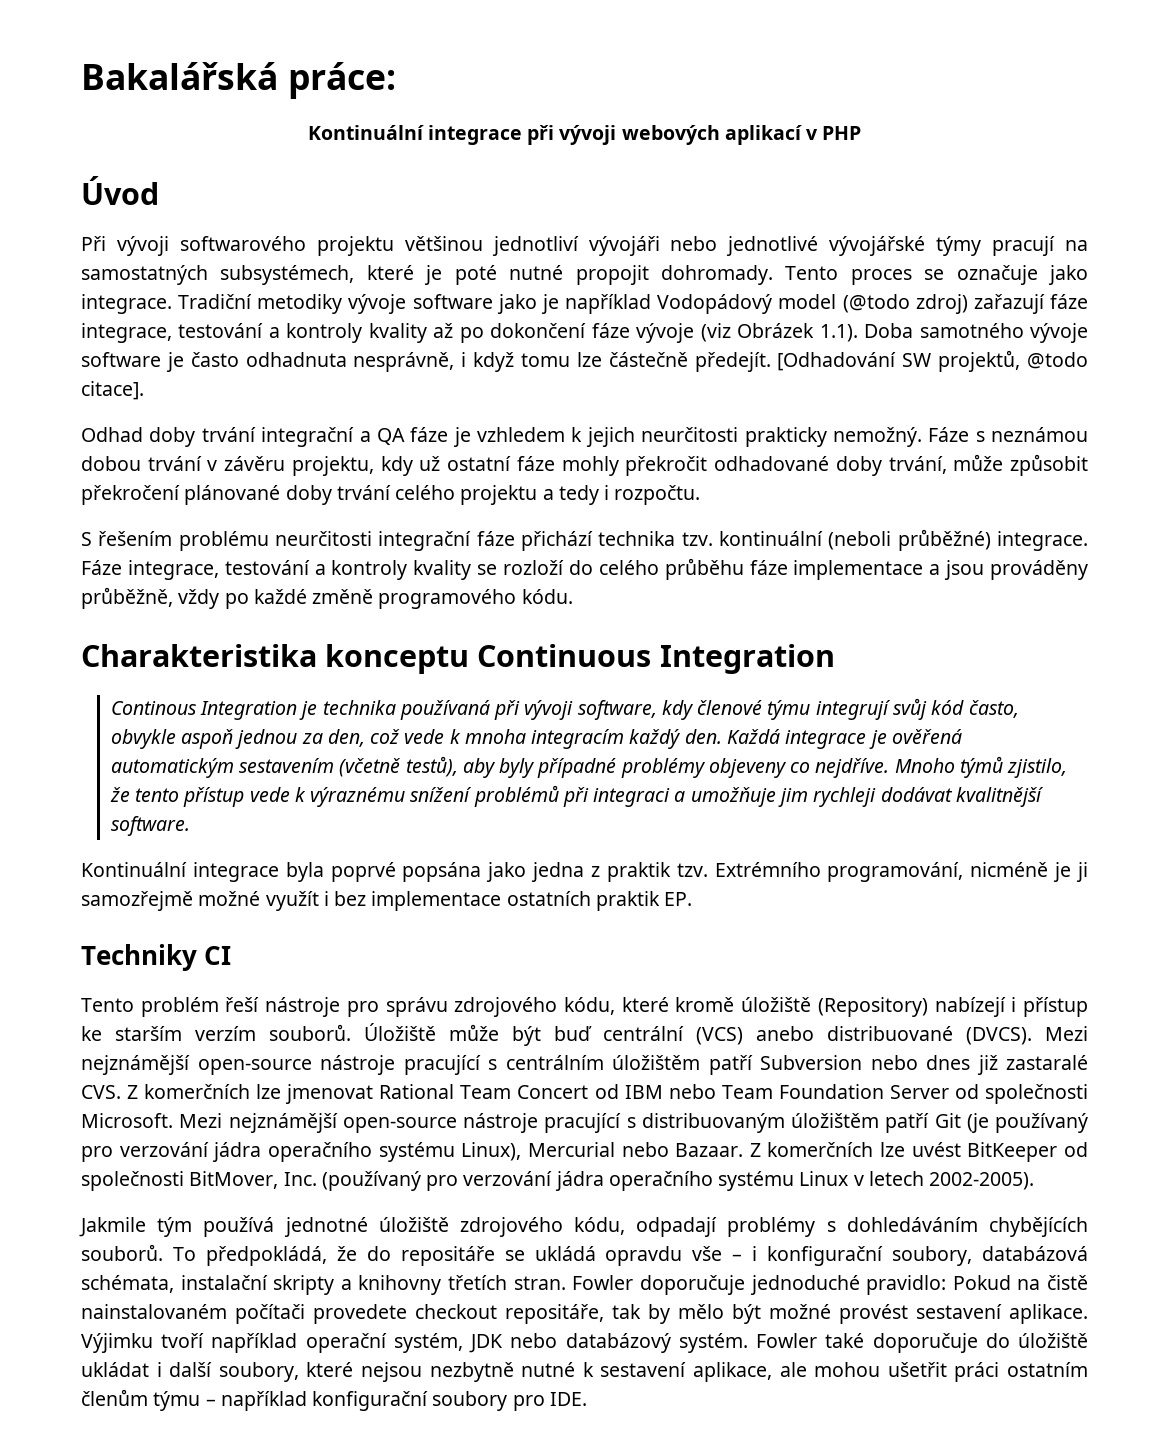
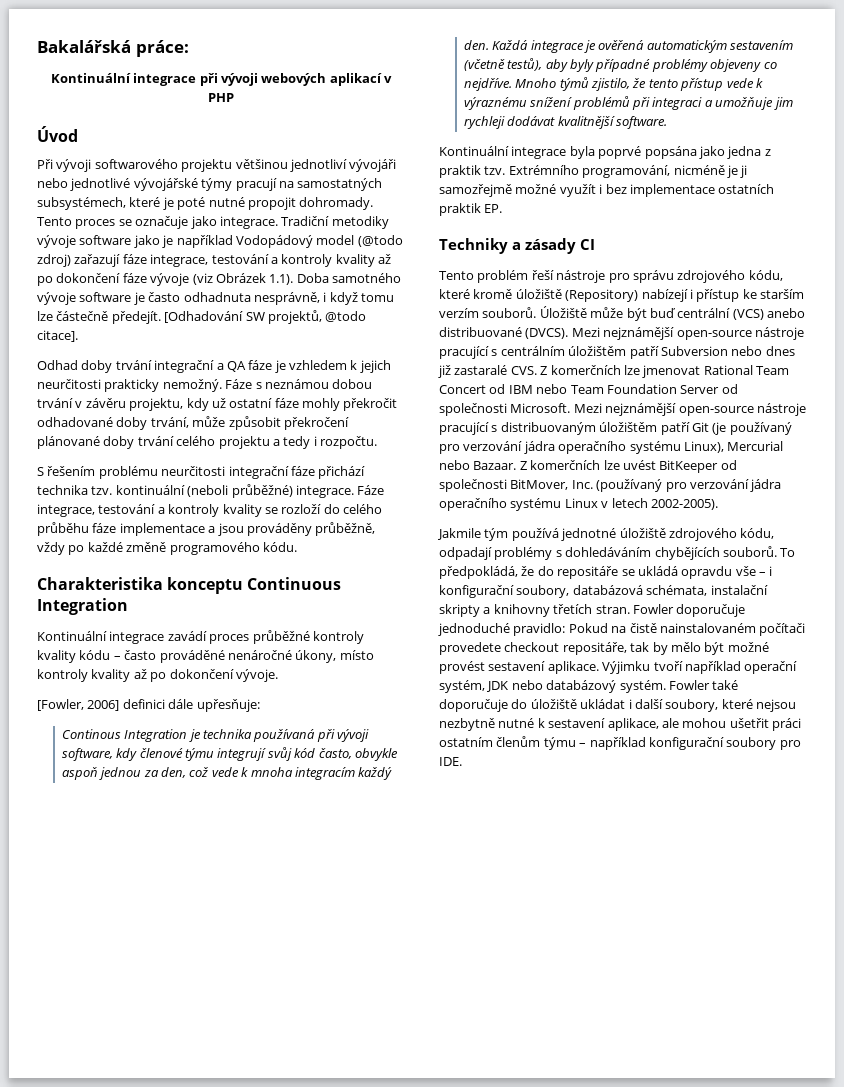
+ Kontinuální integrace zavádí proces průběžné kontroly kvality kódu – často prováděné nenáročné úkony, místo kontroly kvality až po dokončení vývoje.
+ [Fowler, 2006] definici dále upřesňuje:
- Techniky CI
+ Techniky a zásady CI

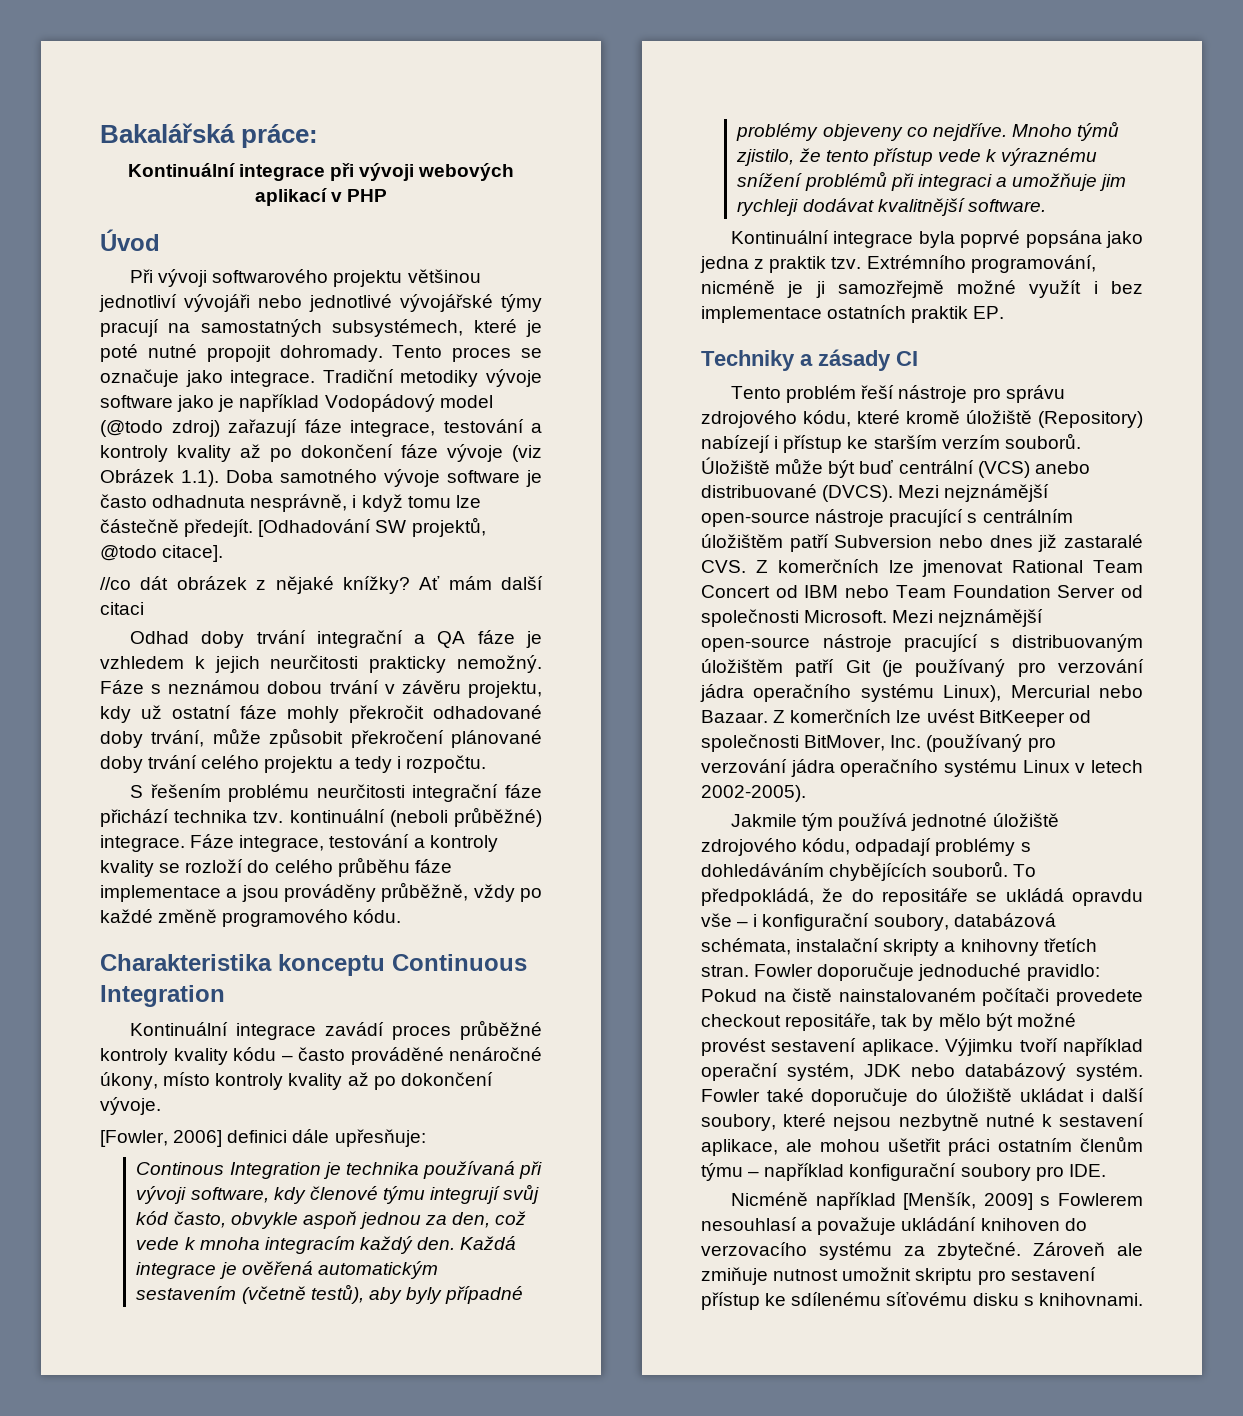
+ //co dát obrázek z nějaké knížky? Ať mám další citaci
+ Nicméně například [Menšík, 2009] s Fowlerem nesouhlasí a považuje ukládání knihoven do verzovacího systému za zbytečné. Zároveň ale zmiňuje nutnost umožnit skriptu pro sestavení přístup ke sdílenému síťovému disku s knihovnami.

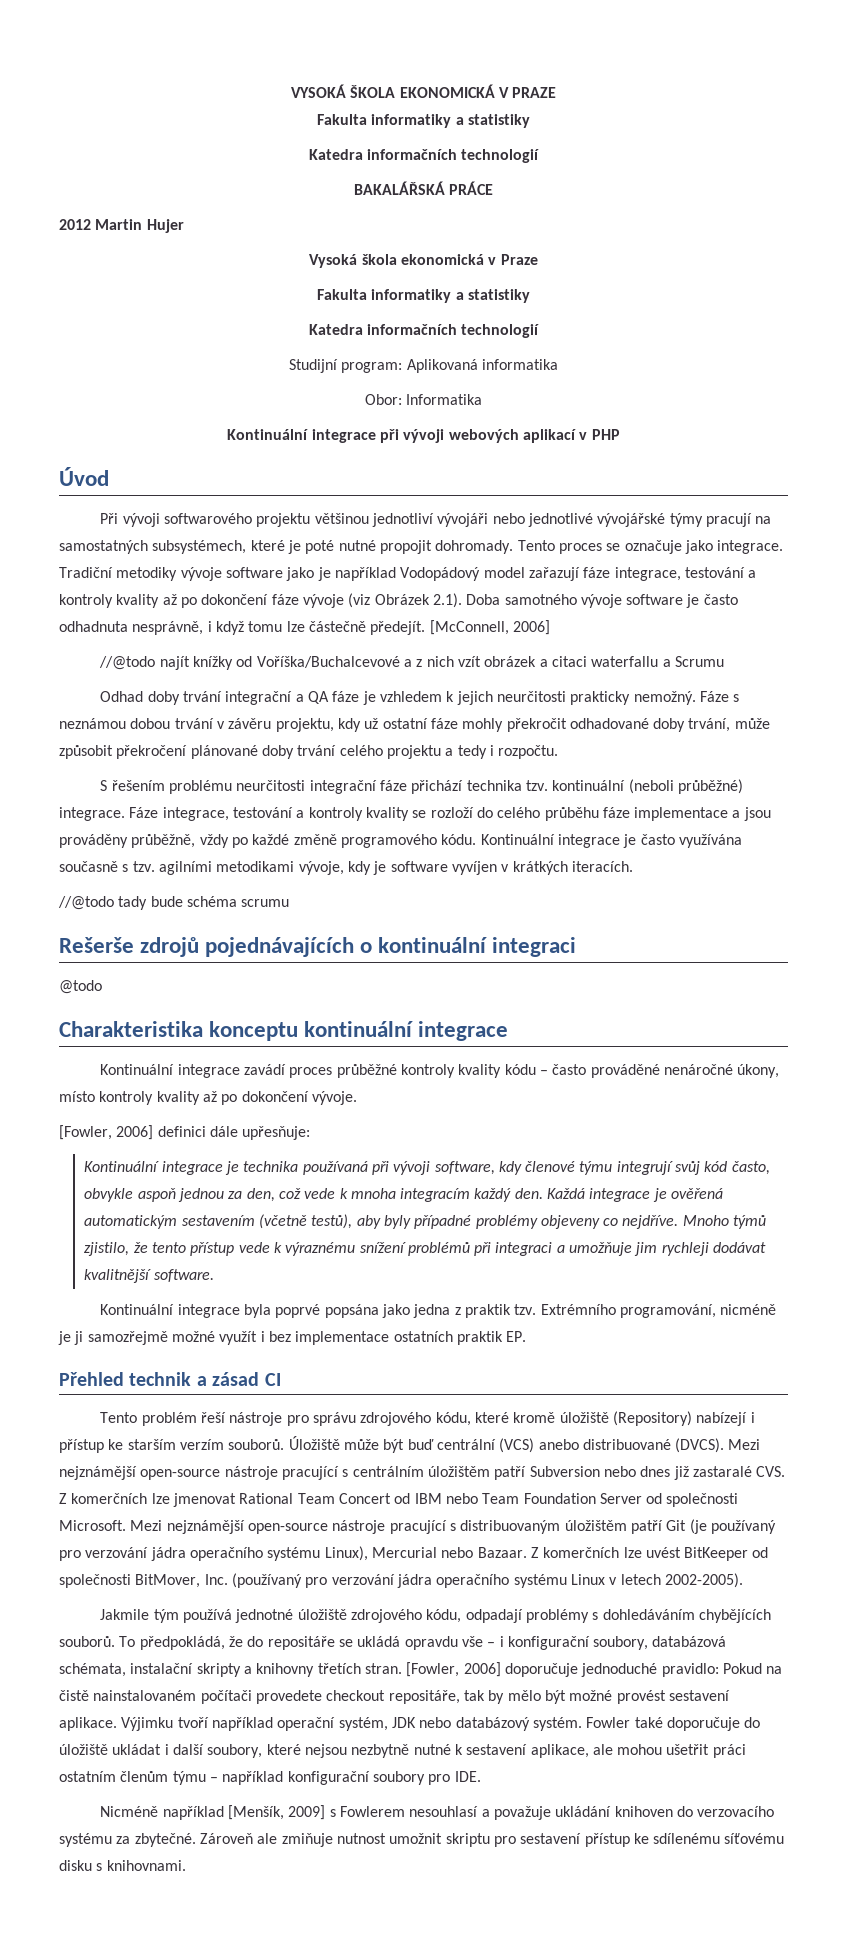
- Bakalářská práce:
+ VYSOKÁ ŠKOLA EKONOMICKÁ V PRAZE
+ Fakulta informatiky a statistiky
+ Katedra informačních technologií
+ BAKALÁŘSKÁ PRÁCE
+ 2012 Martin Hujer
+ Vysoká škola ekonomická v Praze
+ Fakulta informatiky a statistiky
+ Katedra informačních technologií
+ Studijní program: Aplikovaná informatika
+ Obor: Informatika
- Tradiční metodiky vývoje software jako je například Vodopádový model (@todo zdroj) zařazují fáze integrace, testování a kontroly kvality až po dokončení fáze vývoje (viz Obrázek 1.1). Doba samotného vývoje software je často odhadnuta nesprávně, i když tomu lze částečně předejít.
+ Tradiční metodiky vývoje software jako je například Vodopádový model zařazují fáze integrace, testování a kontroly kvality až po dokončení fáze vývoje (viz Obrázek 2.1). Doba samotného vývoje software je často odhadnuta nesprávně, i když tomu lze částečně předejít.
- [Odhadování SW projektů, @todo citace].
- //co dát obrázek z nějaké knížky? Ať mám další citaci
+ [McConnell, 2006]
+ //@todo najít knížky od Voříška/Buchalcevové a z nich vzít obrázek a citaci waterfallu a Scrumu
+ Kontinuální integrace je často využívána současně s tzv. agilními metodikami vývoje, kdy je software vyvíjen v krátkých iteracích.
+ //@todo tady bude schéma scrumu
+ Rešerše zdrojů pojednávajících o kontinuální integraci
+ @todo
- Charakteristika konceptu Continuous Integration
+ Charakteristika konceptu kontinuální integrace
- Continous Integration je technika používaná při vývoji software, kdy členové týmu integrují svůj kód často, obvykle aspoň jednou za den, což vede k mnoha integracím každý den.
+ Kontinuální integrace je technika používaná při vývoji software, kdy členové týmu integrují svůj kód často, obvykle aspoň jednou za den, což vede k mnoha integracím každý den.
- Techniky a zásady CI
+ Přehled technik a zásad CI
- Fowler doporučuje jednoduché pravidlo: Pokud na čistě nainstalovaném počítači provedete checkout repositáře, tak by mělo být možné provést sestavení aplikace.
+ [Fowler, 2006] doporučuje jednoduché pravidlo: Pokud na čistě nainstalovaném počítači provedete checkout repositáře, tak by mělo být možné provést sestavení aplikace.

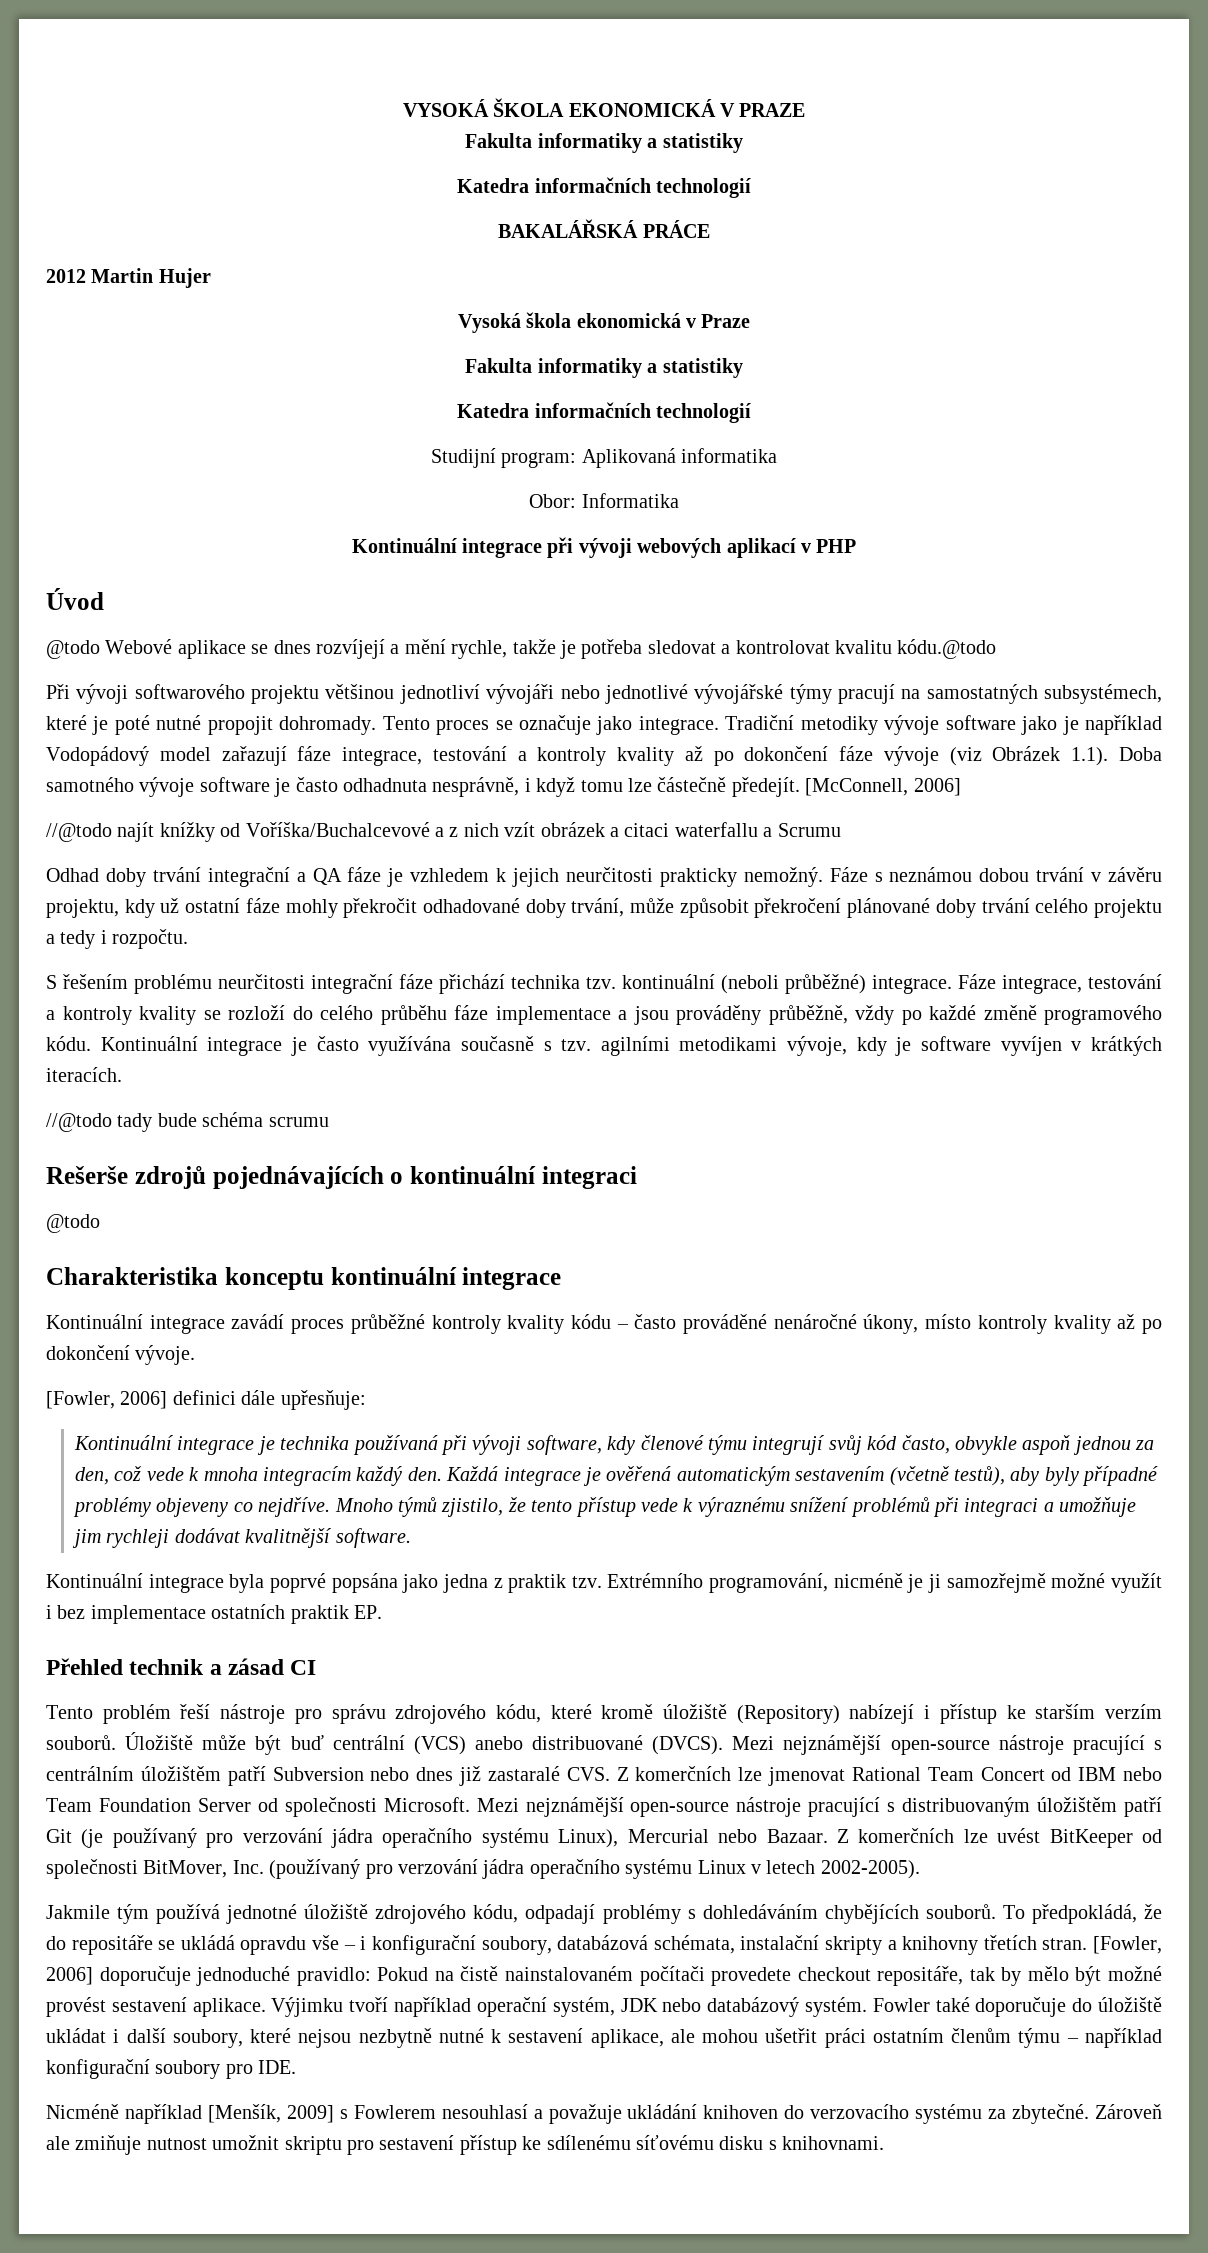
+ @todo Webové aplikace se dnes rozvíjejí a mění rychle, takže je potřeba sledovat a kontrolovat kvalitu kódu.@todo
- Tradiční metodiky vývoje software jako je například Vodopádový model zařazují fáze integrace, testování a kontroly kvality až po dokončení fáze vývoje (viz Obrázek 2.1). Doba samotného vývoje software je často odhadnuta nesprávně, i když tomu lze částečně předejít.
+ Tradiční metodiky vývoje software jako je například Vodopádový model zařazují fáze integrace, testování a kontroly kvality až po dokončení fáze vývoje (viz Obrázek 1.1). Doba samotného vývoje software je často odhadnuta nesprávně, i když tomu lze částečně předejít.

